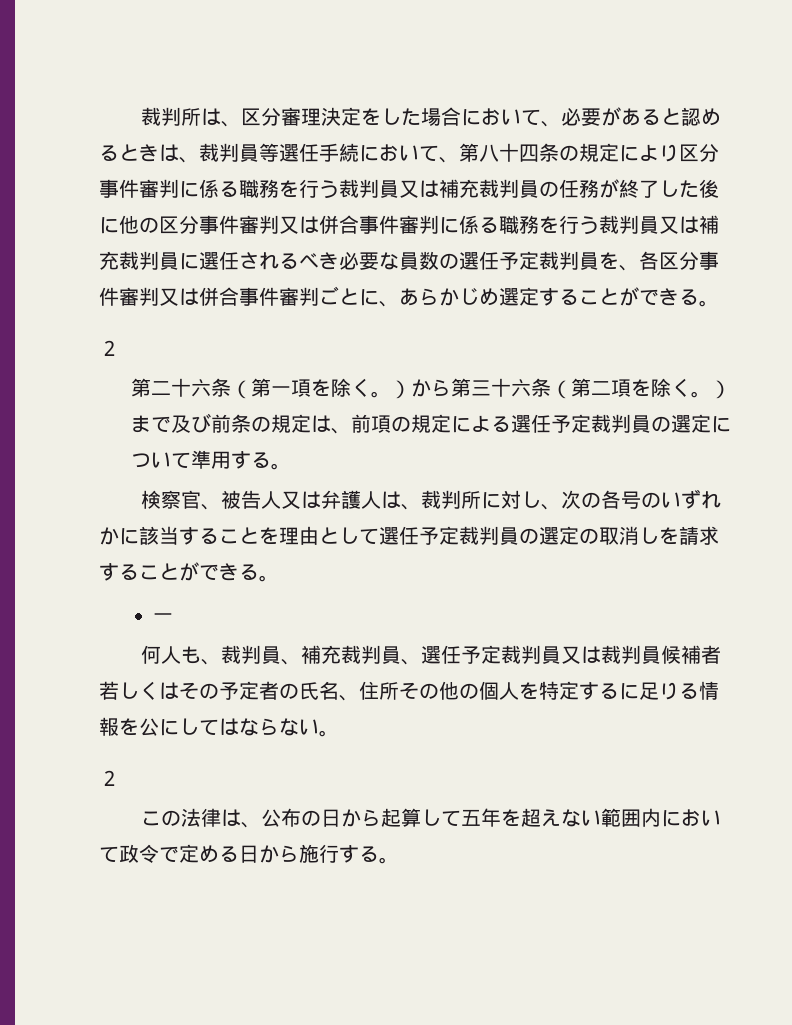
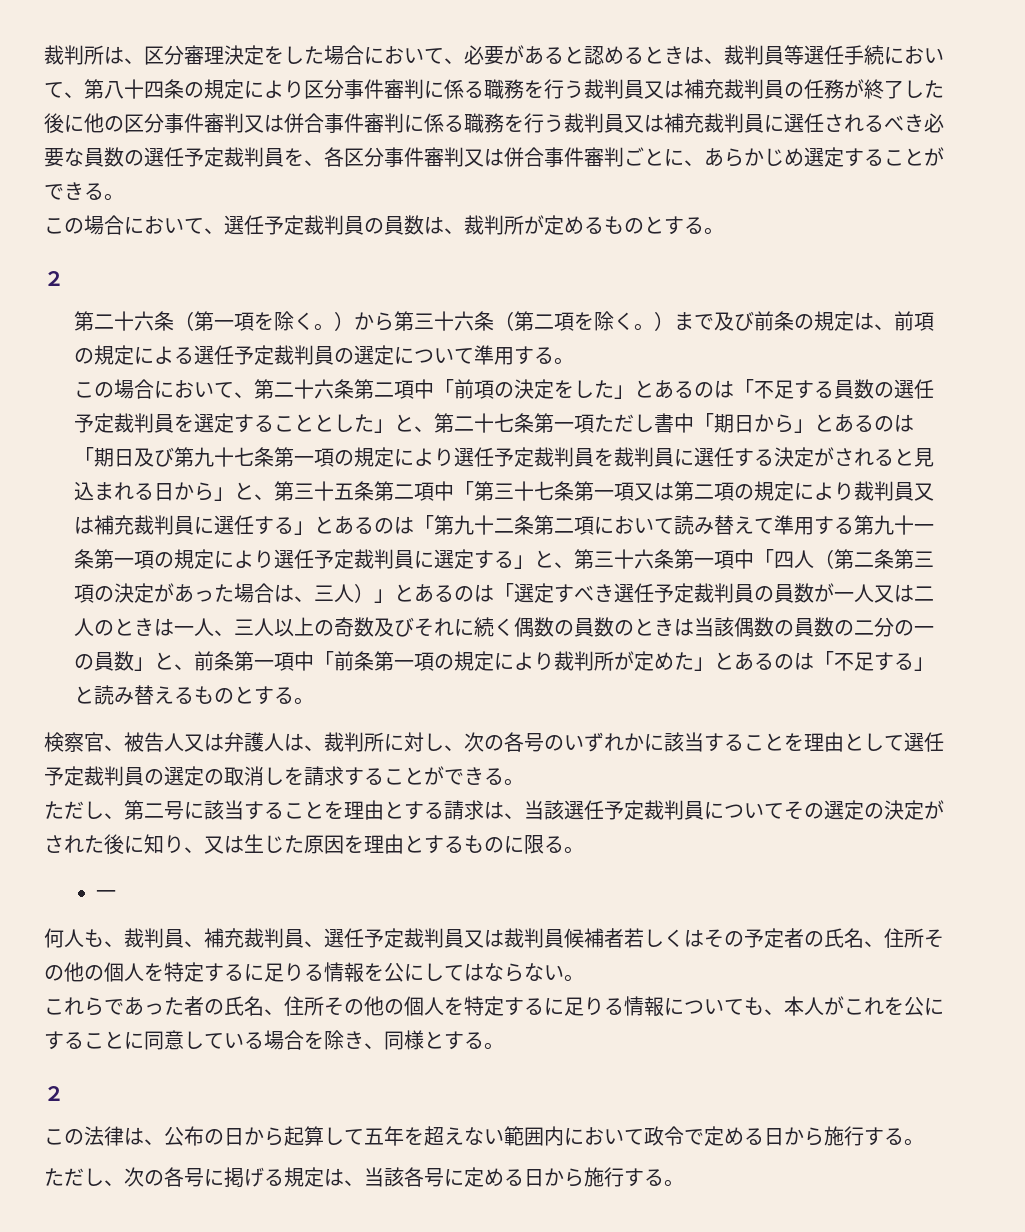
+ この場合において、選任予定裁判員の員数は、裁判所が定めるものとする。
+ この場合において、第二十六条第二項中「前項の決定をした」とあるのは「不足する員数の選任予定裁判員を選定することとした」と、第二十七条第一項ただし書中「期日から」とあるのは「期日及び第九十七条第一項の規定により選任予定裁判員を裁判員に選任する決定がされると見込まれる日から」と、第三十五条第二項中「第三十七条第一項又は第二項の規定により裁判員又は補充裁判員に選任する」とあるのは「第九十二条第二項において読み替えて準用する第九十一条第一項の規定により選任予定裁判員に選定する」と、第三十六条第一項中「四人（第二条第三項の決定があった場合は、三人）」とあるのは「選定すべき選任予定裁判員の員数が一人又は二人のときは一人、三人以上の奇数及びそれに続く偶数の員数のときは当該偶数の員数の二分の一の員数」と、前条第一項中「前条第一項の規定により裁判所が定めた」とあるのは「不足する」と読み替えるものとする。
+ ただし、第二号に該当することを理由とする請求は、当該選任予定裁判員についてその選定の決定がされた後に知り、又は生じた原因を理由とするものに限る。
+ これらであった者の氏名、住所その他の個人を特定するに足りる情報についても、本人がこれを公にすることに同意している場合を除き、同様とする。
+ ただし、次の各号に掲げる規定は、当該各号に定める日から施行する。

